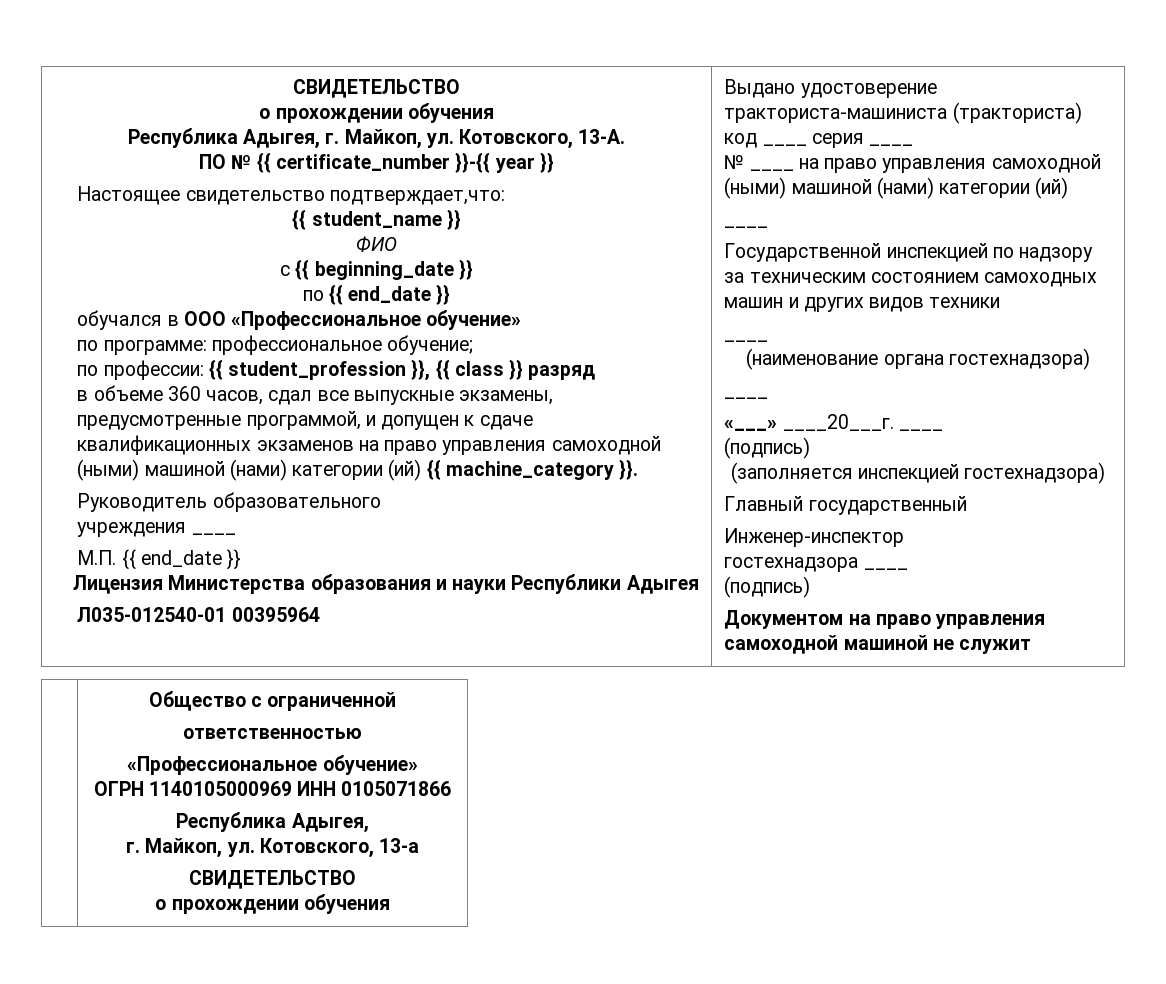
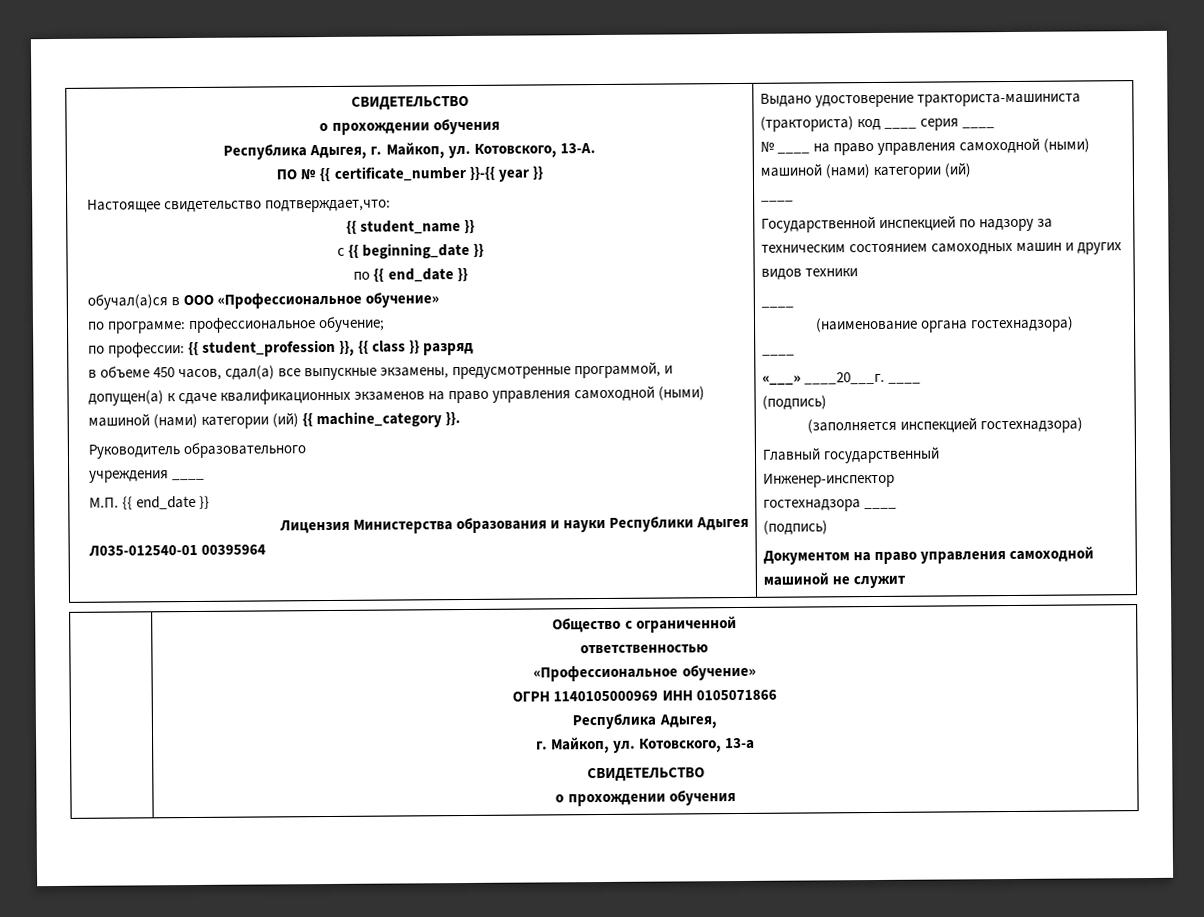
- ФИО
- обучался в ООО «Профессиональное обучение»
+ обучал(а)ся в ООО «Профессиональное обучение»
- в объеме 360 часов, сдал все выпускные экзамены, предусмотренные программой, и допущен к сдаче квалификационных экзаменов на право управления самоходной (ными) машиной (нами) категории (ий) {{ machine_category }}.
+ в объеме 450 часов, сдал(а) все выпускные экзамены, предусмотренные программой, и допущен(а) к сдаче квалификационных экзаменов на право управления самоходной (ными) машиной (нами) категории (ий) {{ machine_category }}.

